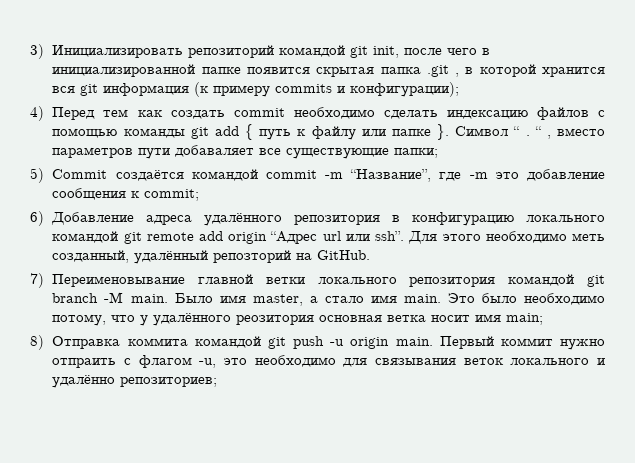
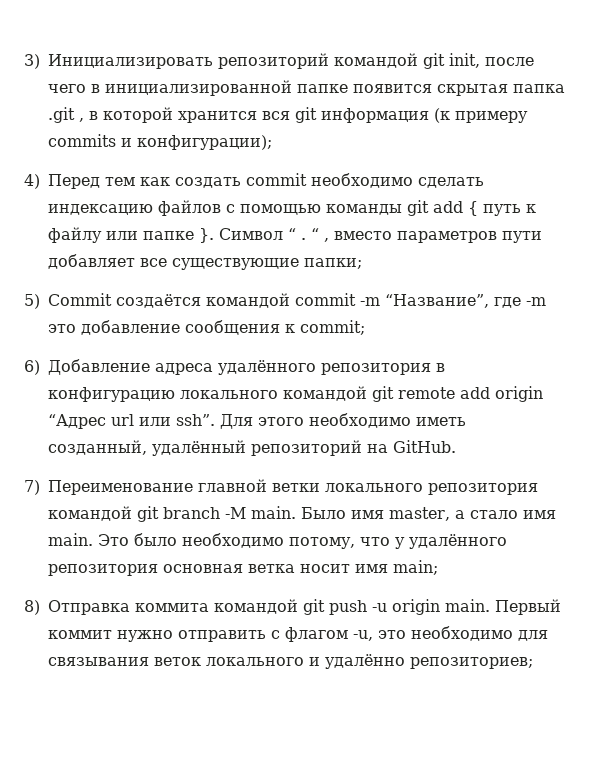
- “ , вместо параметров пути добаваляет все существующие папки;
+ “ , вместо параметров пути добавляет все существующие папки;
- Для этого необходимо меть созданный, удалённый репозторий на GitHub.
+ Для этого необходимо иметь созданный, удалённый репозиторий на GitHub.
- 7) Переименовывание главной ветки локального репозитория командой git branch -M main.
+ 7) Переименование главной ветки локального репозитория командой git branch -M main.
- Это было необходимо потому, что у удалённого реозитория основная ветка носит имя main;
+ Это было необходимо потому, что у удалённого репозитория основная ветка носит имя main;
- Первый коммит нужно отпраить с флагом -u, это необходимо для связывания веток локального и удалённо репозиториев;
+ Первый коммит нужно отправить с флагом -u, это необходимо для связывания веток локального и удалённо репозиториев;

